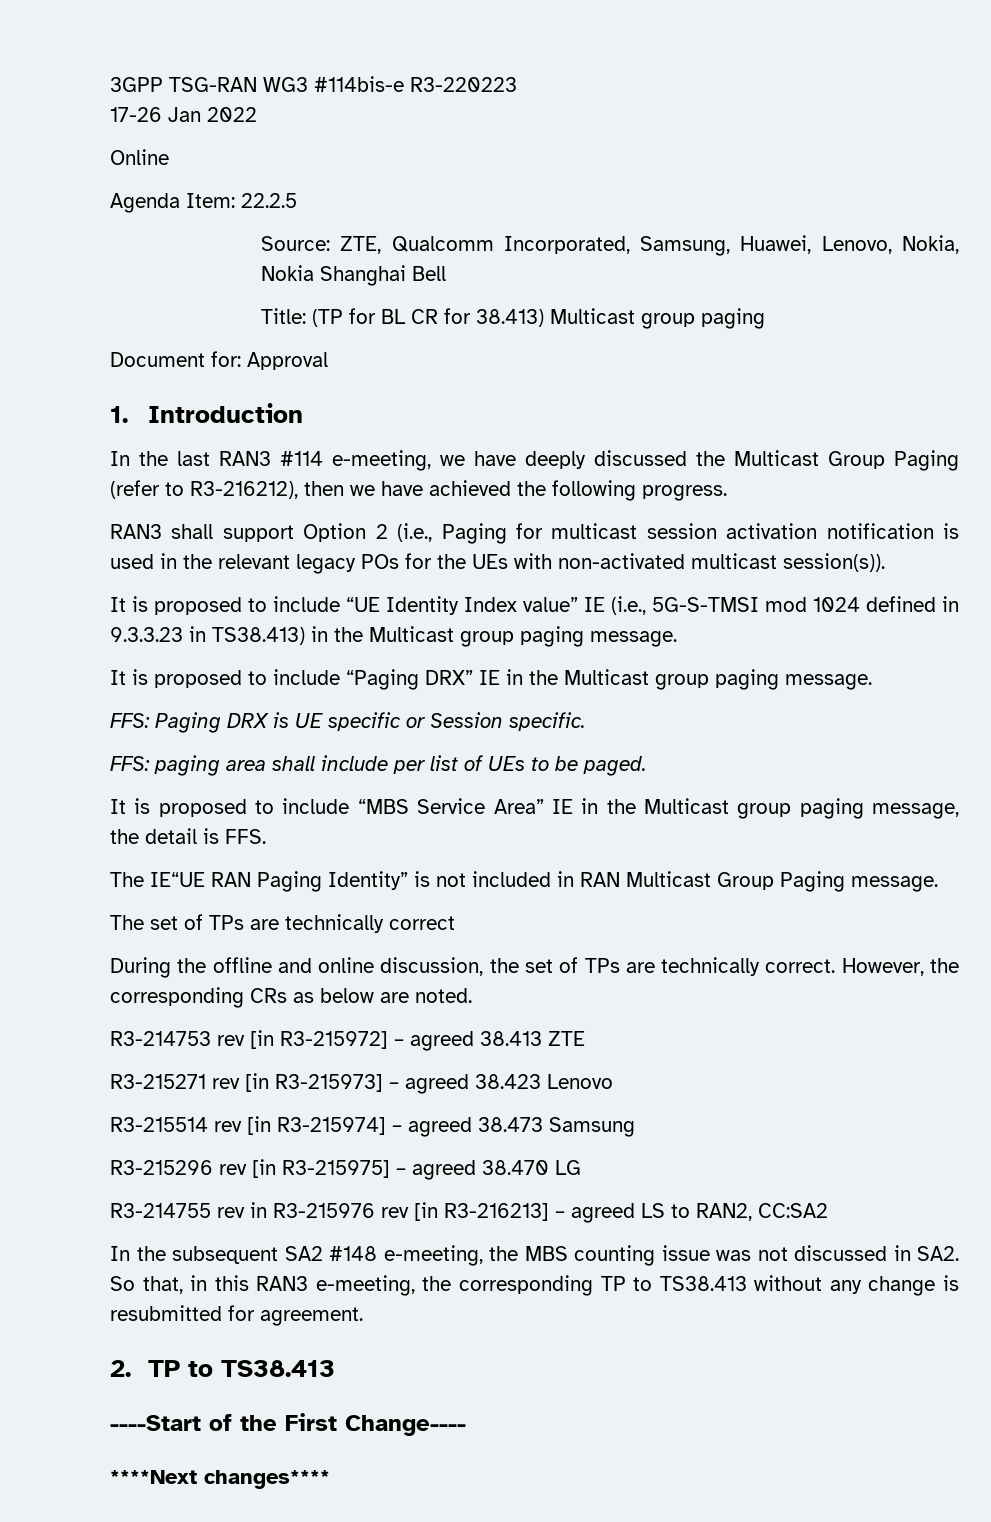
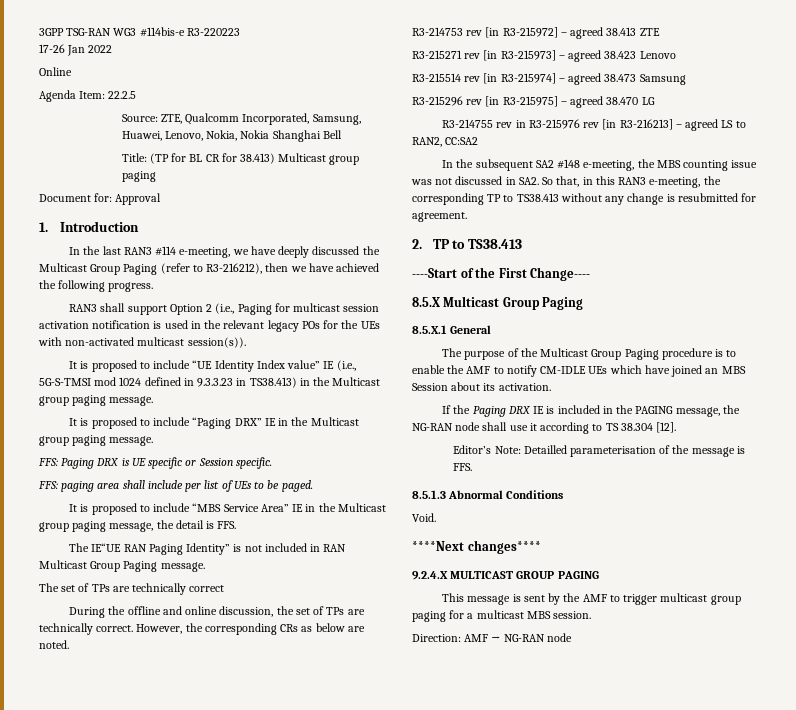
+ 8.5.X Multicast Group Paging
+ 8.5.X.1 General
+ The purpose of the Multicast Group Paging procedure is to enable the AMF to notify CM-IDLE UEs which have joined an MBS Session about its activation.
+ If the Paging DRX IE is included in the PAGING message, the NG-RAN node shall use it according to TS 38.304 [12].
+ Editor’s Note: Detailled parameterisation of the message is FFS.
+ 8.5.1.3 Abnormal Conditions
+ Void.
  ****Next changes****
+ 9.2.4.X MULTICAST GROUP PAGING
+ This message is sent by the AMF to trigger multicast group paging for a multicast MBS session.
+ Direction: AMF → NG-RAN node

